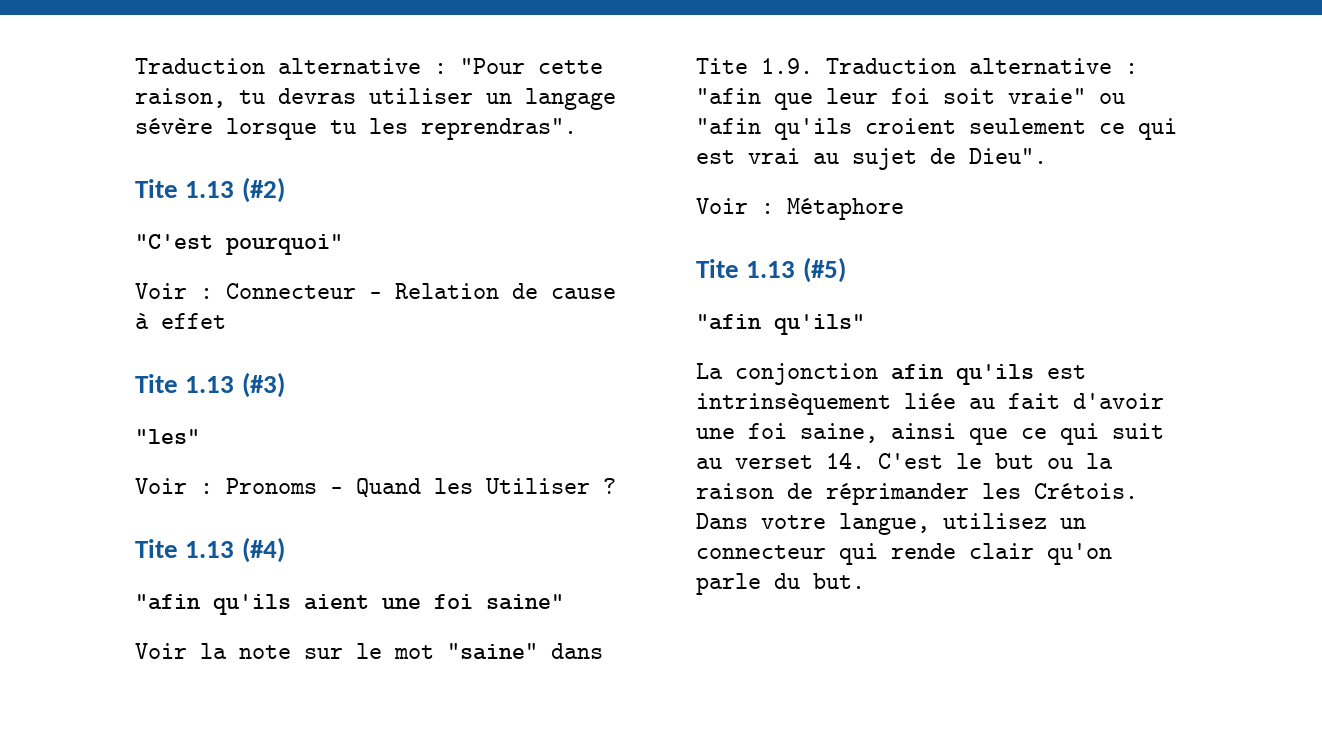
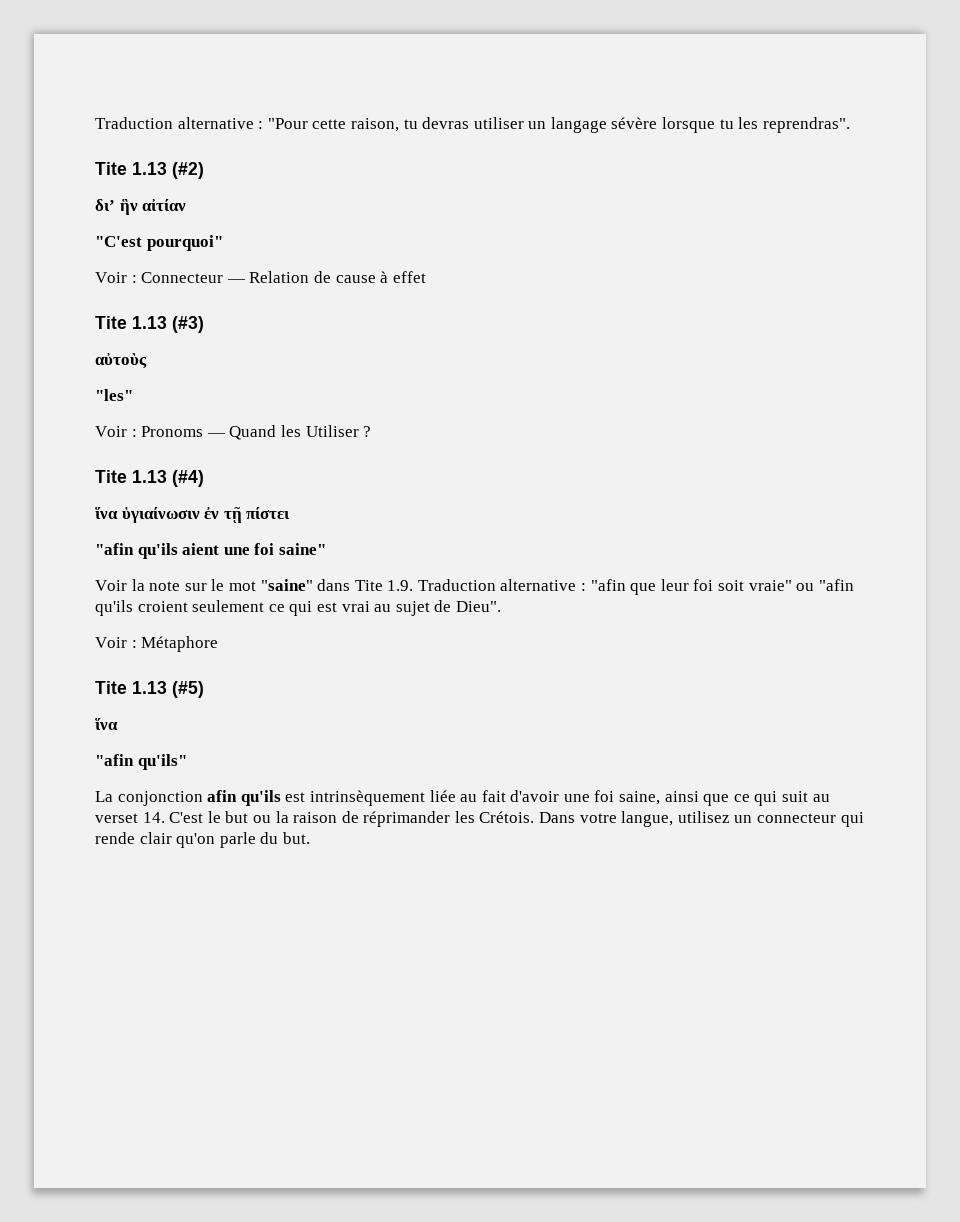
+ δι’ ἣν αἰτίαν
+ αὐτοὺς
+ ἵνα ὑγιαίνωσιν ἐν τῇ πίστει
  Tite 1.13 (#5)
+ ἵνα

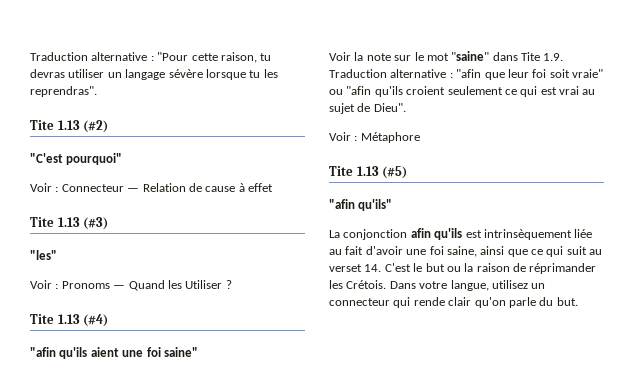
- δι’ ἣν αἰτίαν
- αὐτοὺς
- ἵνα ὑγιαίνωσιν ἐν τῇ πίστει
  Tite 1.13 (#5)
- ἵνα

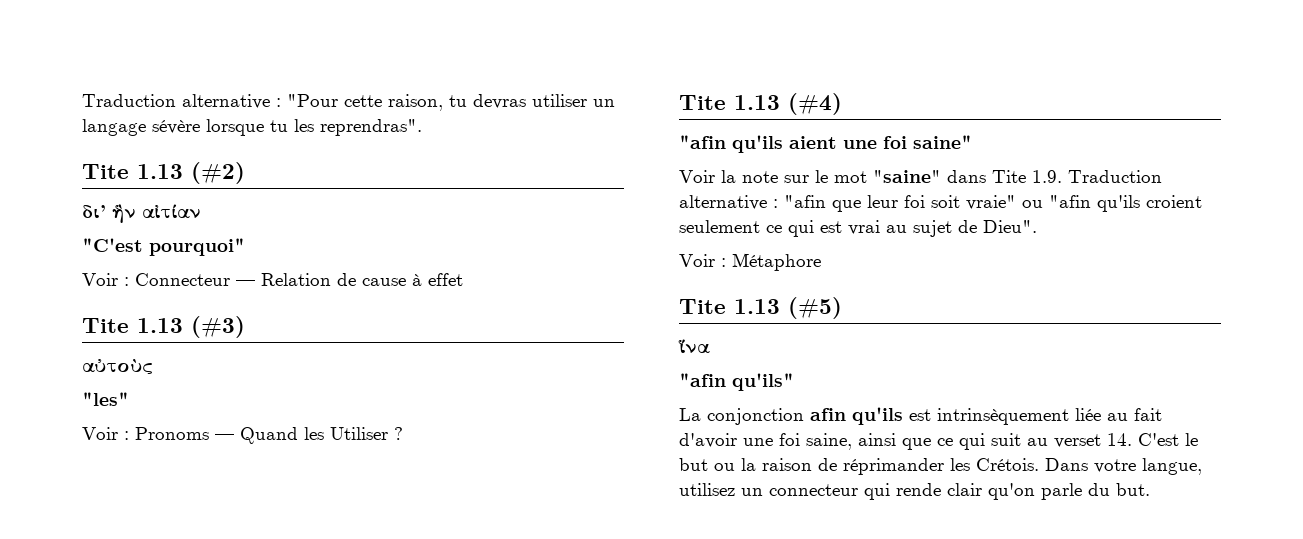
+ δι’ ἣν αἰτίαν
+ αὐτοὺς
+ ἵνα

